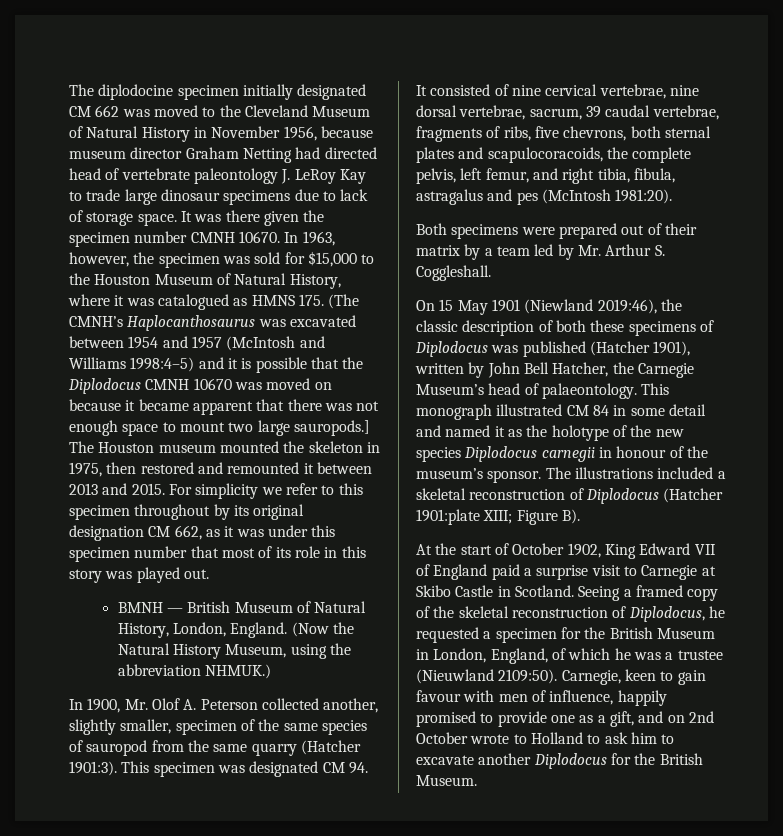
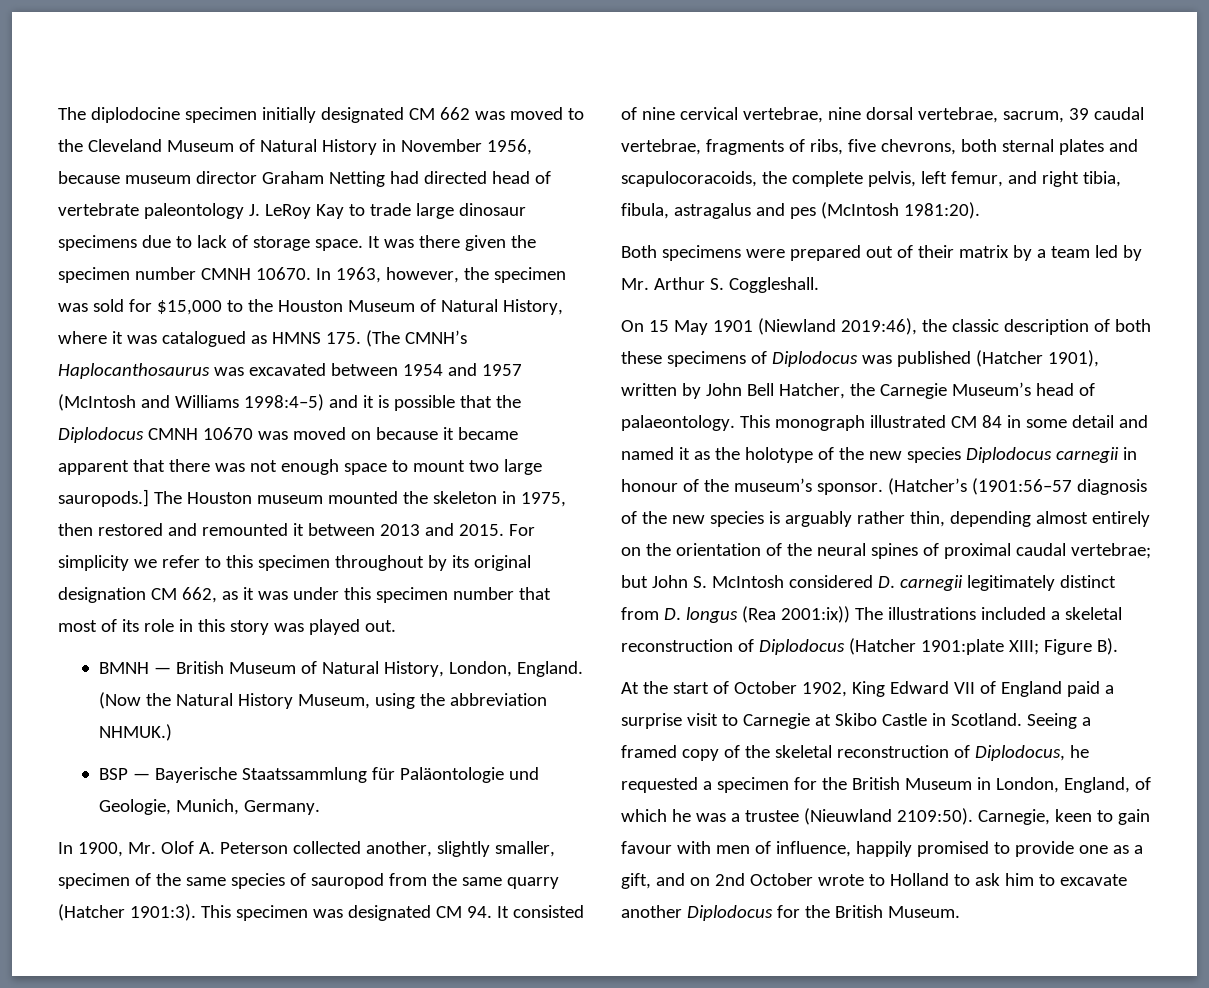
+ BSP — Bayerische Staatssammlung für Paläontologie und Geologie, Munich, Germany.
- The illustrations included a skeletal reconstruction of Diplodocus (Hatcher 1901:plate XIII; Figure B).
+ (Hatcher’s (1901:56–57 diagnosis of the new species is arguably rather thin, depending almost entirely on the orientation of the neural spines of proximal caudal vertebrae; but John S. McIntosh considered D. carnegii legitimately distinct from D. longus (Rea 2001:ix)) The illustrations included a skeletal reconstruction of Diplodocus (Hatcher 1901:plate XIII; Figure B).

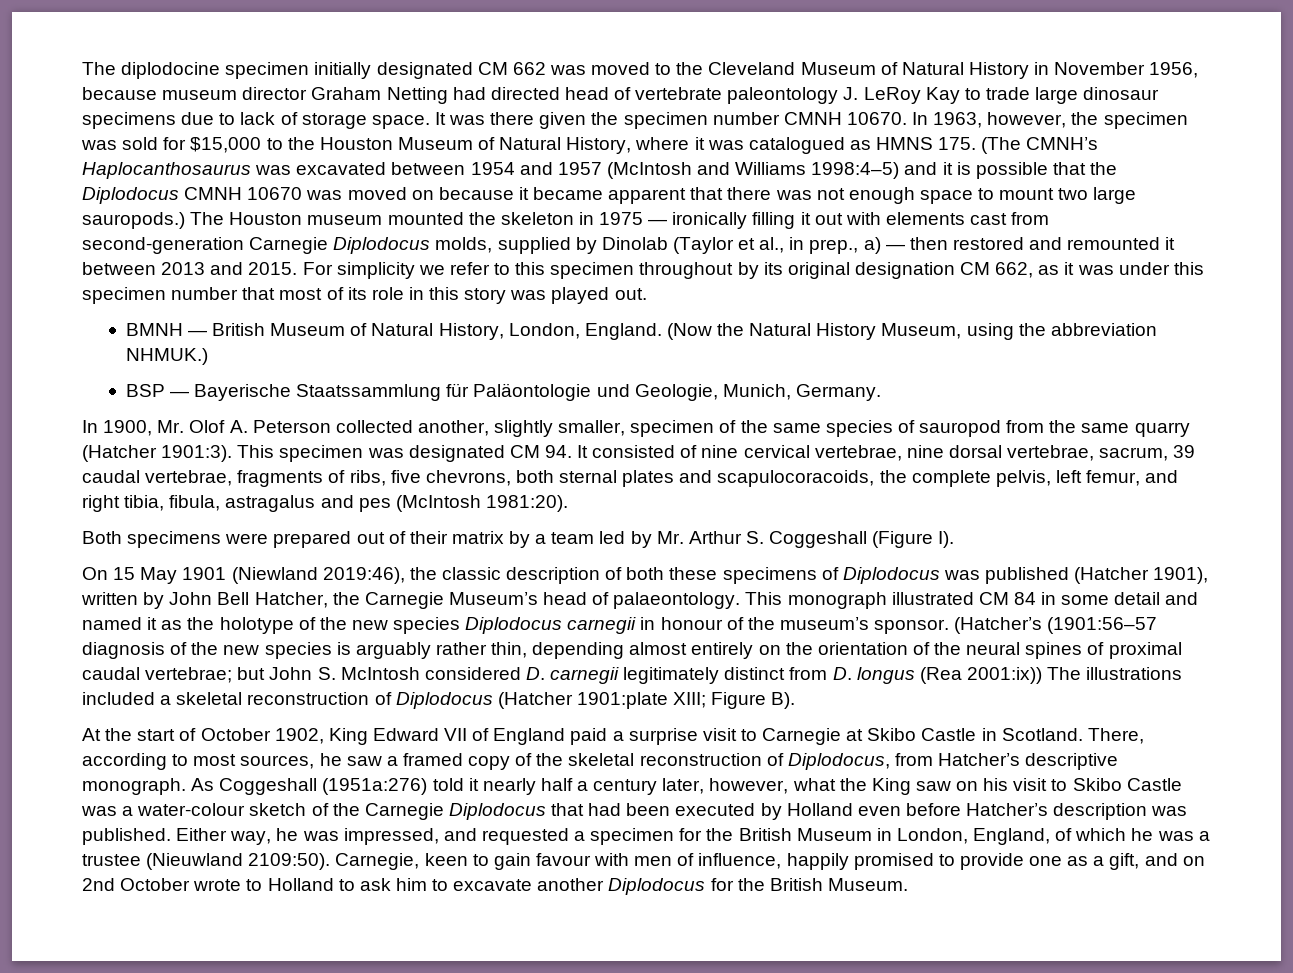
- In 1963, however, the specimen was sold for $15,000 to the Houston Museum of Natural History, where it was catalogued as HMNS 175. (The CMNH’s Haplocanthosaurus was excavated between 1954 and 1957 (McIntosh and Williams 1998:4–5) and it is possible that the Diplodocus CMNH 10670 was moved on because it became apparent that there was not enough space to mount two large sauropods.]
+ In 1963, however, the specimen was sold for $15,000 to the Houston Museum of Natural History, where it was catalogued as HMNS 175. (The CMNH’s Haplocanthosaurus was excavated between 1954 and 1957 (McIntosh and Williams 1998:4–5) and it is possible that the Diplodocus CMNH 10670 was moved on because it became apparent that there was not enough space to mount two large sauropods.)
- The Houston museum mounted the skeleton in 1975, then restored and remounted it between 2013 and 2015.
+ The Houston museum mounted the skeleton in 1975 — ironically filling it out with elements cast from second-generation Carnegie Diplodocus molds, supplied by Dinolab (Taylor et al., in prep., a) — then restored and remounted it between 2013 and 2015.
- Both specimens were prepared out of their matrix by a team led by Mr. Arthur S. Coggleshall.
+ Both specimens were prepared out of their matrix by a team led by Mr. Arthur S. Coggeshall (Figure I).
- Seeing a framed copy of the skeletal reconstruction of Diplodocus, he requested a specimen for the British Museum in London, England, of which he was a trustee (Nieuwland 2109:50).
+ There, according to most sources, he saw a framed copy of the skeletal reconstruction of Diplodocus, from Hatcher’s descriptive monograph. As Coggeshall (1951a:276) told it nearly half a century later, however, what the King saw on his visit to Skibo Castle was a water-colour sketch of the Carnegie Diplodocus that had been executed by Holland even before Hatcher’s description was published. Either way, he was impressed, and requested a specimen for the British Museum in London, England, of which he was a trustee (Nieuwland 2109:50).

